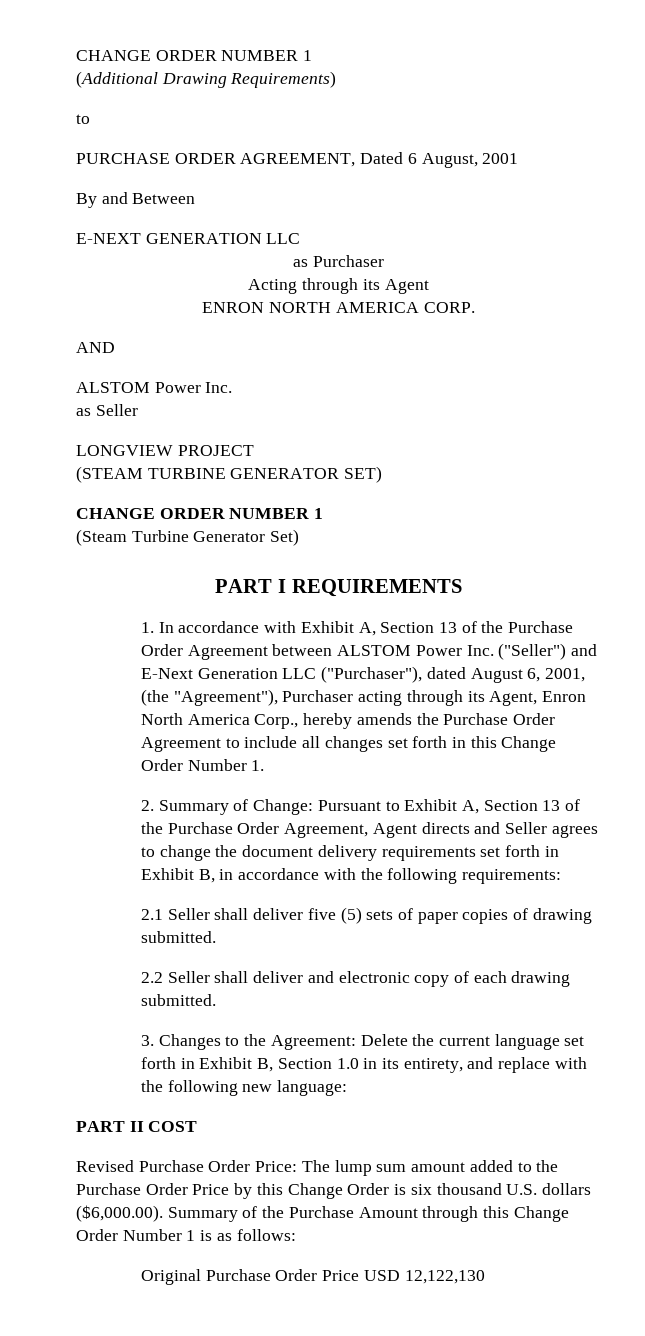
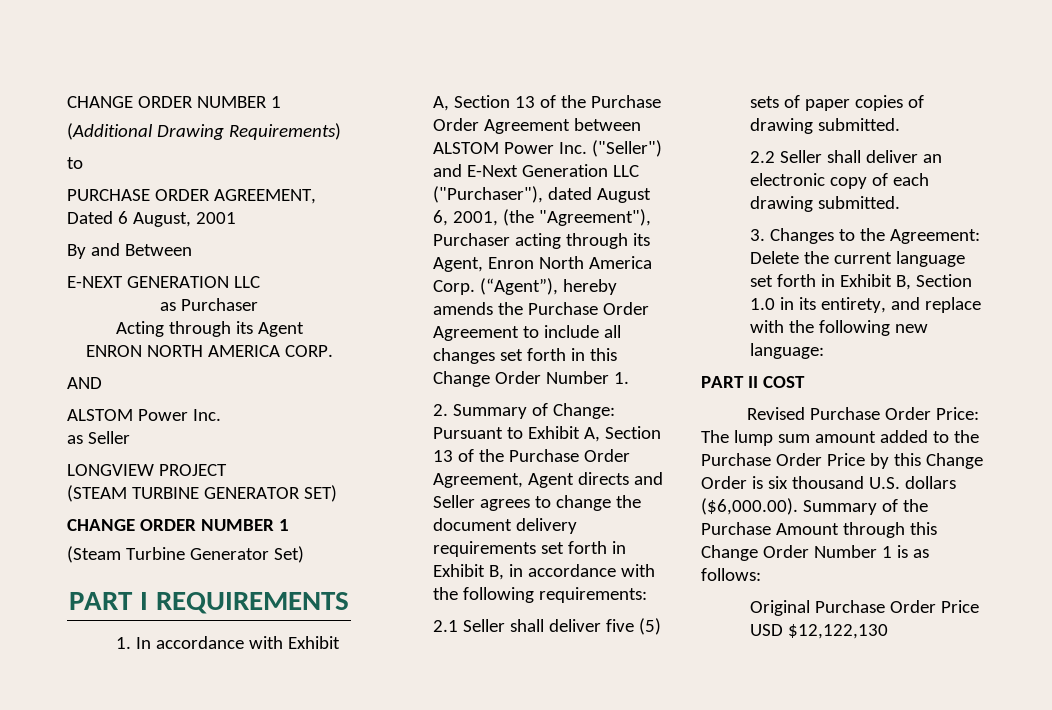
- 1. In accordance with Exhibit A, Section 13 of the Purchase Order Agreement between ALSTOM Power Inc. ("Seller") and E-Next Generation LLC ("Purchaser"), dated August 6, 2001, (the "Agreement"), Purchaser acting through its Agent, Enron North America Corp., hereby amends the Purchase Order Agreement to include all changes set forth in this Change Order Number 1.
+ 1. In accordance with Exhibit A, Section 13 of the Purchase Order Agreement between ALSTOM Power Inc. ("Seller") and E-Next Generation LLC ("Purchaser"), dated August 6, 2001, (the "Agreement"), Purchaser acting through its Agent, Enron North America Corp. (“Agent”), hereby amends the Purchase Order Agreement to include all changes set forth in this Change Order Number 1.
- 2.2 Seller shall deliver and electronic copy of each drawing submitted.
+ 2.2 Seller shall deliver an electronic copy of each drawing submitted.
- Original Purchase Order Price USD 12,122,130
+ Original Purchase Order Price USD $12,122,130

